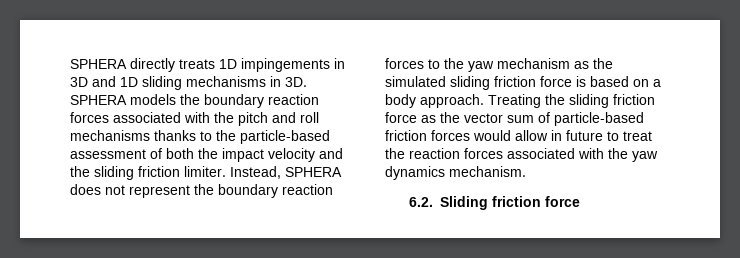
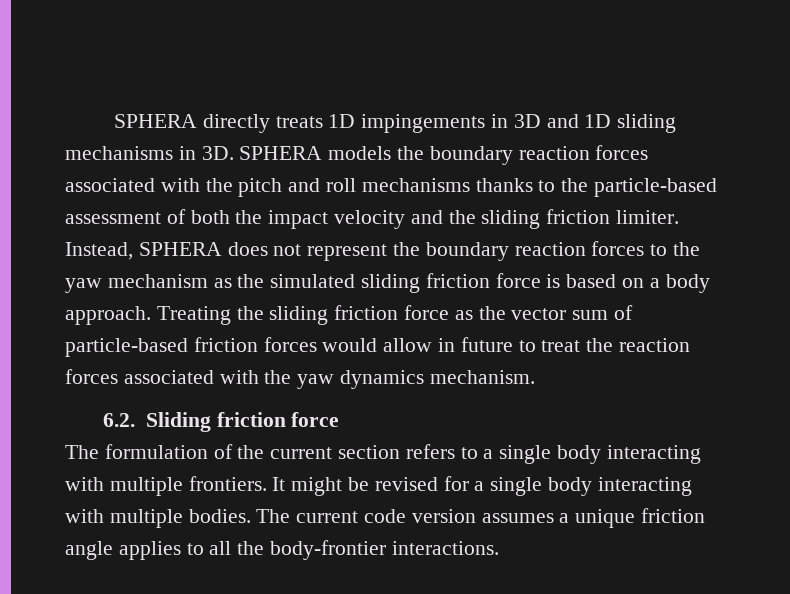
+ The formulation of the current section refers to a single body interacting with multiple frontiers. It might be revised for a single body interacting with multiple bodies. The current code version assumes a unique friction angle applies to all the body-frontier interactions.

